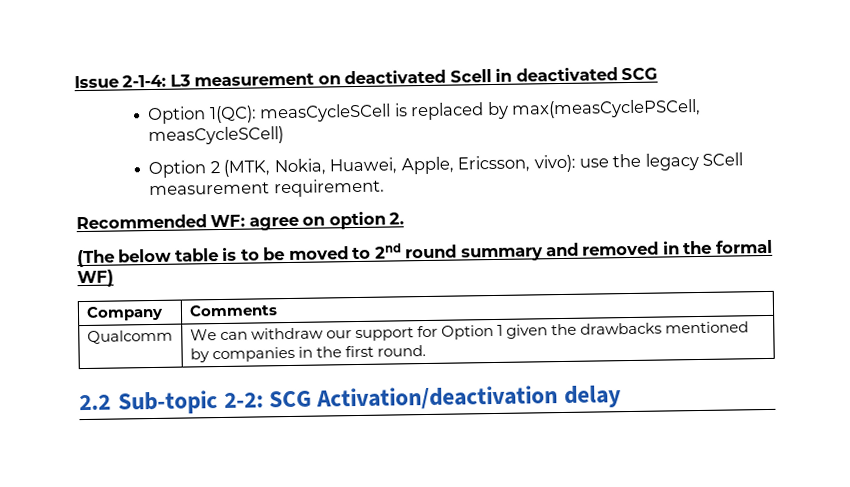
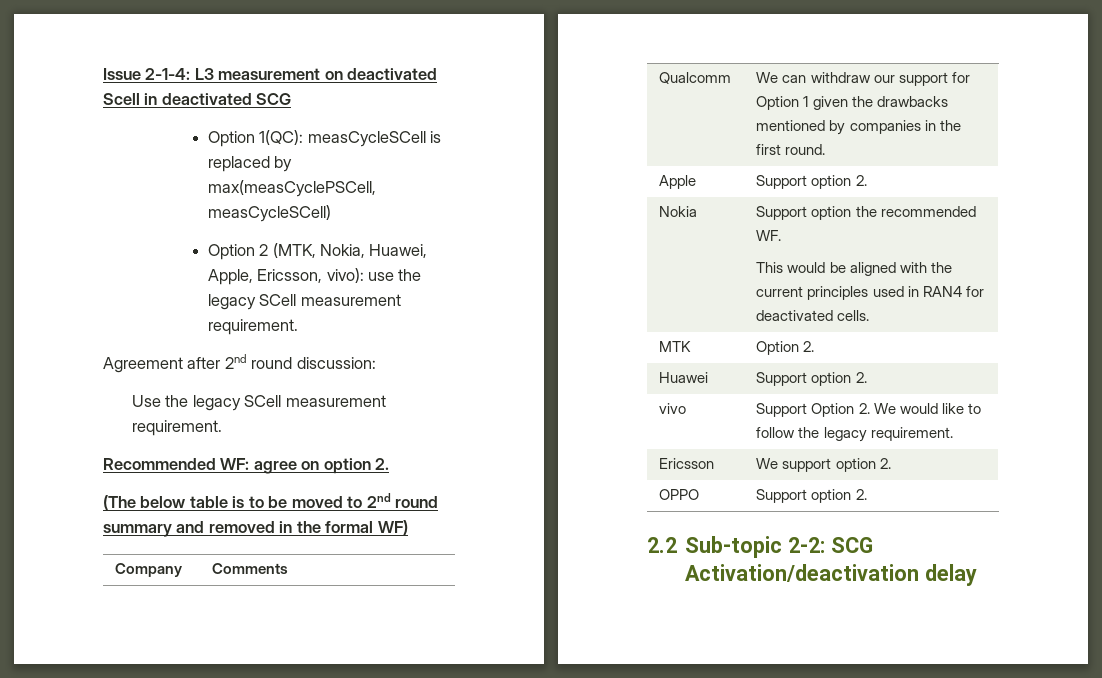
+ Agreement after 2nd round discussion:
+ Use the legacy SCell measurement requirement.
+ Apple | Support option 2.
+ Nokia | Support option the recommended WF.
+ This would be aligned with the current principles used in RAN4 for deactivated cells.
+ MTK | Option 2.
+ Huawei | Support option 2.
+ vivo | Support Option 2. We would like to follow the legacy requirement.
+ Ericsson | We support option 2.
+ OPPO | Support option 2.

